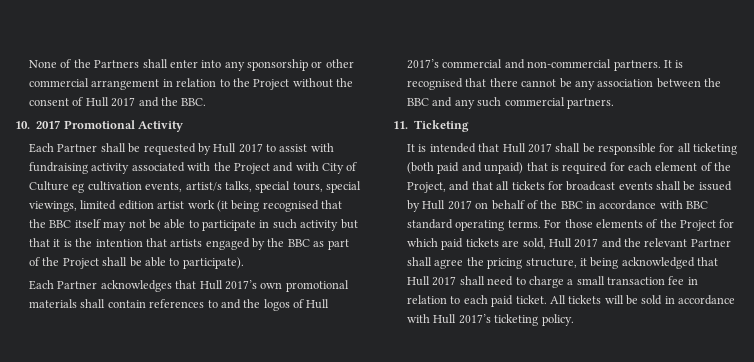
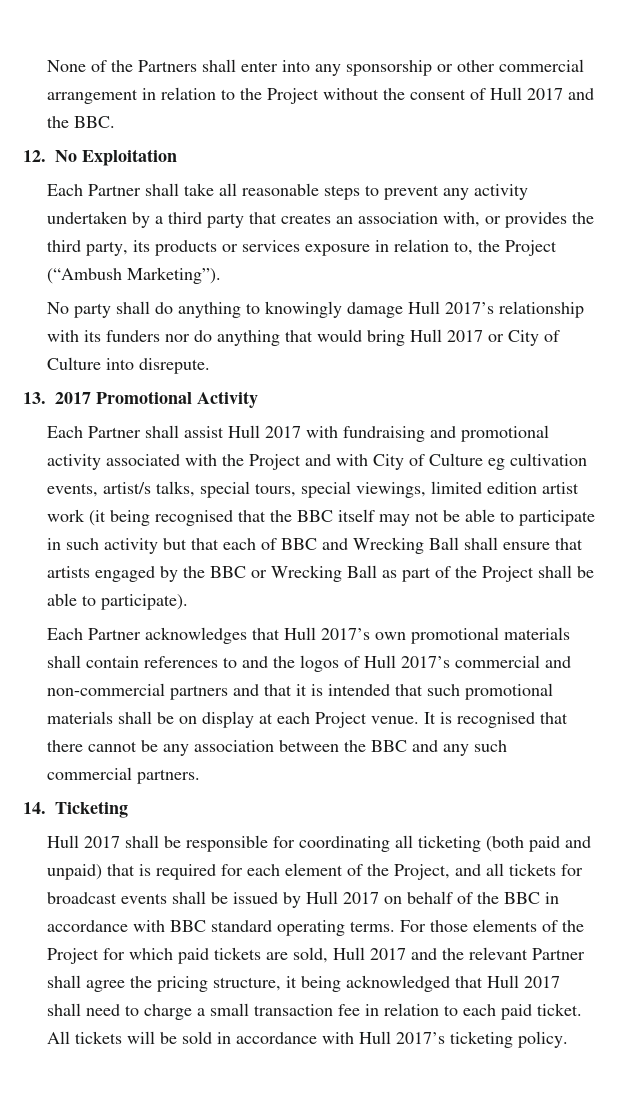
- 10. 2017 Promotional Activity
+ 12. No Exploitation
+ Each Partner shall take all reasonable steps to prevent any activity undertaken by a third party that creates an association with, or provides the third party, its products or services exposure in relation to, the Project (“Ambush Marketing”).
+ No party shall do anything to knowingly damage Hull 2017’s relationship with its funders nor do anything that would bring Hull 2017 or City of Culture into disrepute.
+ 13. 2017 Promotional Activity
- Each Partner shall be requested by Hull 2017 to assist with fundraising activity associated with the Project and with City of Culture eg cultivation events, artist/s talks, special tours, special viewings, limited edition artist work (it being recognised that the BBC itself may not be able to participate in such activity but that it is the intention that artists engaged by the BBC as part of the Project shall be able to participate).
+ Each Partner shall assist Hull 2017 with fundraising and promotional activity associated with the Project and with City of Culture eg cultivation events, artist/s talks, special tours, special viewings, limited edition artist work (it being recognised that the BBC itself may not be able to participate in such activity but that each of BBC and Wrecking Ball shall ensure that artists engaged by the BBC or Wrecking Ball as part of the Project shall be able to participate).
- Each Partner acknowledges that Hull 2017’s own promotional materials shall contain references to and the logos of Hull 2017’s commercial and non-commercial partners.
+ Each Partner acknowledges that Hull 2017’s own promotional materials shall contain references to and the logos of Hull 2017’s commercial and non-commercial partners and that it is intended that such promotional materials shall be on display at each Project venue.
- 11. Ticketing
+ 14. Ticketing
- It is intended that Hull 2017 shall be responsible for all ticketing (both paid and unpaid) that is required for each element of the Project, and that all tickets for broadcast events shall be issued by Hull 2017 on behalf of the BBC in accordance with BBC standard operating terms.
+ Hull 2017 shall be responsible for coordinating all ticketing (both paid and unpaid) that is required for each element of the Project, and all tickets for broadcast events shall be issued by Hull 2017 on behalf of the BBC in accordance with BBC standard operating terms.

